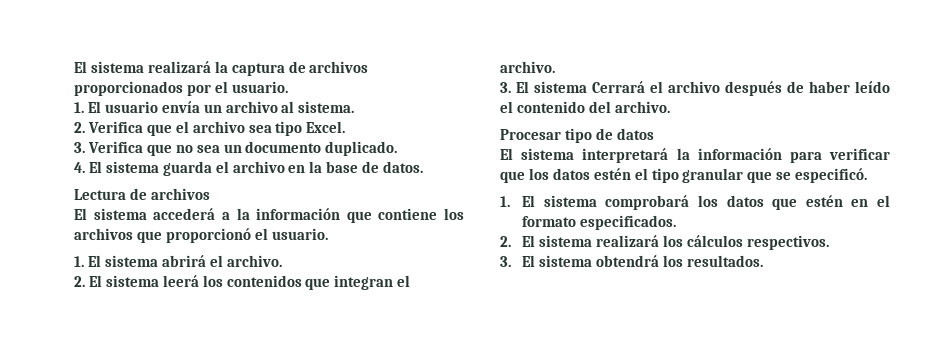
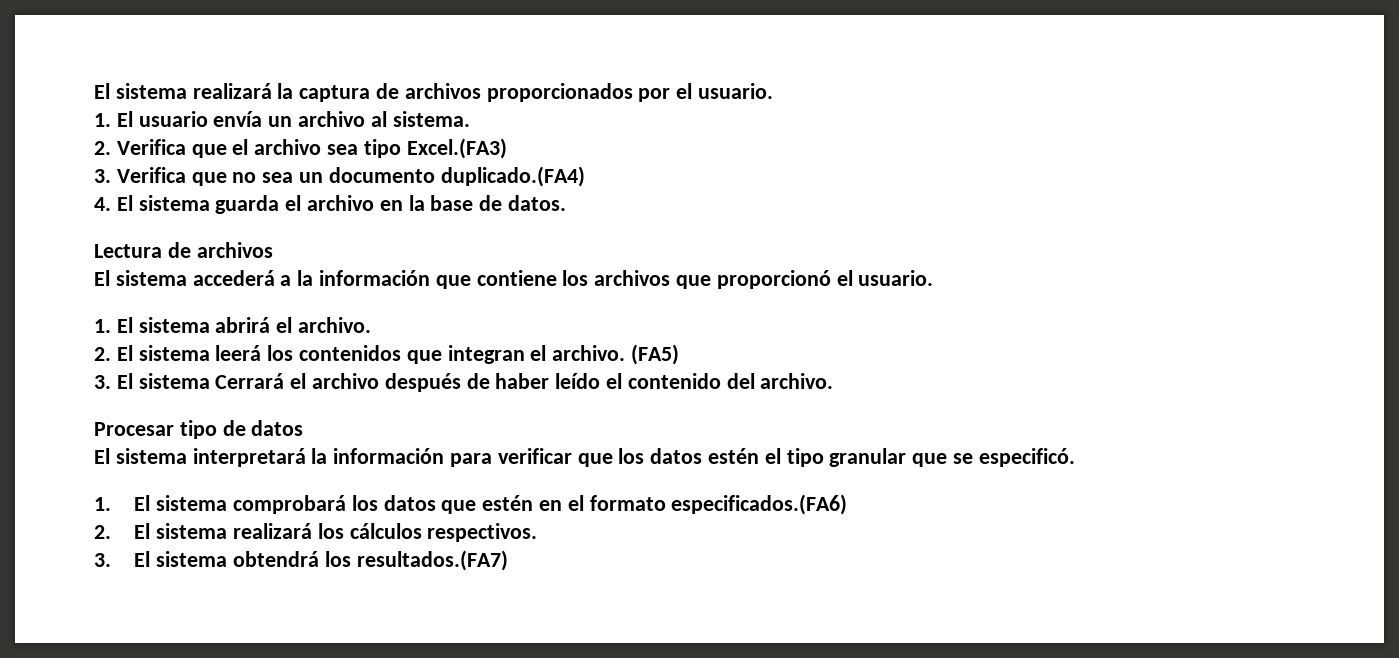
- 2. Verifica que el archivo sea tipo Excel.
+ 2. Verifica que el archivo sea tipo Excel.(FA3)
- 3. Verifica que no sea un documento duplicado.
+ 3. Verifica que no sea un documento duplicado.(FA4)
+ (FA5)
- 1. El sistema comprobará los datos que estén en el formato especificados.
+ 1. El sistema comprobará los datos que estén en el formato especificados.(FA6)
- 3. El sistema obtendrá los resultados.
+ 3. El sistema obtendrá los resultados.(FA7)

